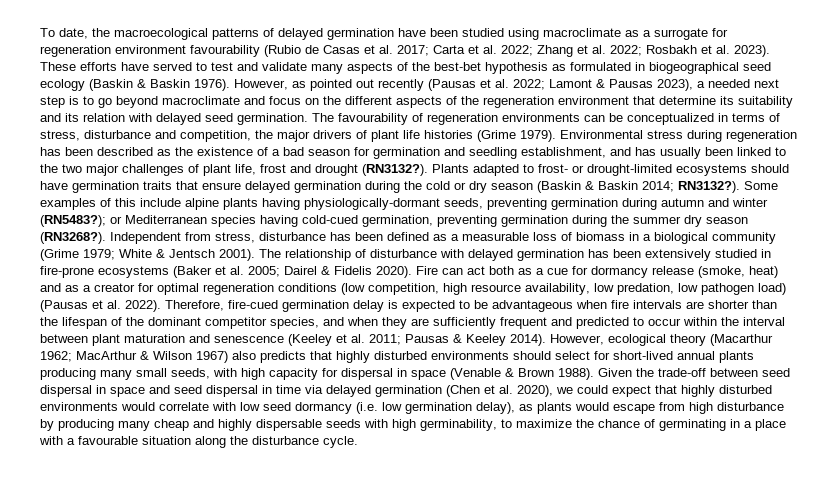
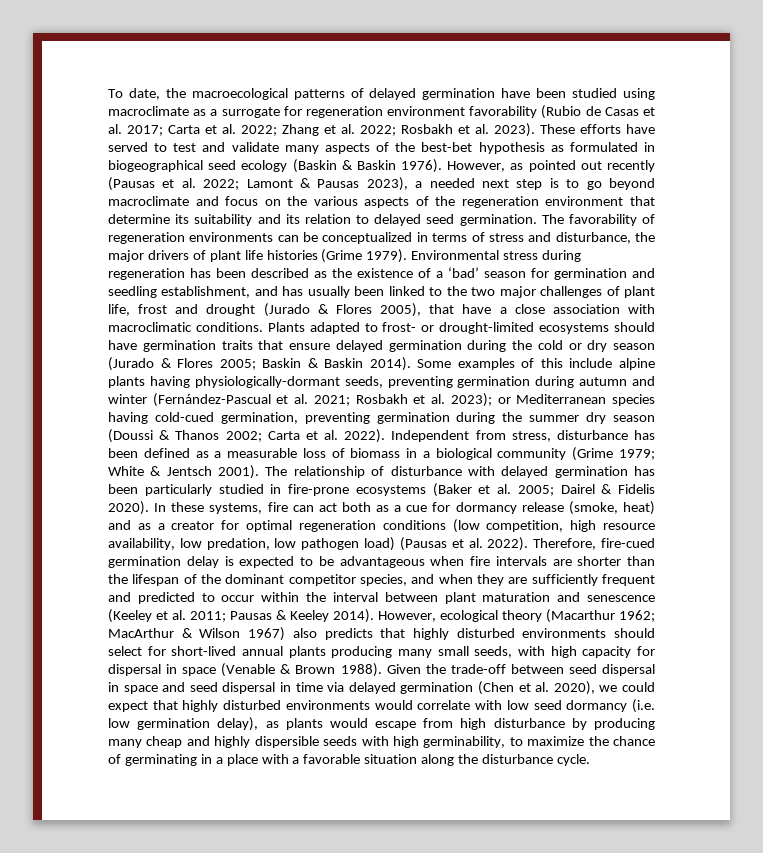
- To date, the macroecological patterns of delayed germination have been studied using macroclimate as a surrogate for regeneration environment favourability (Rubio de Casas et al. 2017; Carta et al. 2022; Zhang et al. 2022; Rosbakh et al. 2023).
+ To date, the macroecological patterns of delayed germination have been studied using macroclimate as a surrogate for regeneration environment favorability (Rubio de Casas et al. 2017; Carta et al. 2022; Zhang et al. 2022; Rosbakh et al. 2023).
- However, as pointed out recently (Pausas et al. 2022; Lamont & Pausas 2023), a needed next step is to go beyond macroclimate and focus on the different aspects of the regeneration environment that determine its suitability and its relation with delayed seed germination.
+ However, as pointed out recently (Pausas et al. 2022; Lamont & Pausas 2023), a needed next step is to go beyond macroclimate and focus on the various aspects of the regeneration environment that determine its suitability and its relation to delayed seed germination.
- The favourability of regeneration environments can be conceptualized in terms of stress, disturbance and competition, the major drivers of plant life histories (Grime 1979).
+ The favorability of regeneration environments can be conceptualized in terms of stress and disturbance, the major drivers of plant life histories (Grime 1979).
- Environmental stress during regeneration has been described as the existence of a bad season for germination and seedling establishment, and has usually been linked to the two major challenges of plant life, frost and drought (RN3132?).
+ Environmental stress during regeneration has been described as the existence of a ‘bad’ season for germination and seedling establishment, and has usually been linked to the two major challenges of plant life, frost and drought (Jurado & Flores 2005), that have a close association with macroclimatic conditions.
- Plants adapted to frost- or drought-limited ecosystems should have germination traits that ensure delayed germination during the cold or dry season (Baskin & Baskin 2014; RN3132?).
+ Plants adapted to frost- or drought-limited ecosystems should have germination traits that ensure delayed germination during the cold or dry season (Jurado & Flores 2005; Baskin & Baskin 2014).
- Some examples of this include alpine plants having physiologically-dormant seeds, preventing germination during autumn and winter (RN5483?); or Mediterranean species having cold-cued germination, preventing germination during the summer dry season (RN3268?).
+ Some examples of this include alpine plants having physiologically-dormant seeds, preventing germination during autumn and winter (Fernández-Pascual et al. 2021; Rosbakh et al. 2023); or Mediterranean species having cold-cued germination, preventing germination during the summer dry season (Doussi & Thanos 2002; Carta et al. 2022).
- The relationship of disturbance with delayed germination has been extensively studied in fire-prone ecosystems (Baker et al. 2005; Dairel & Fidelis 2020).
+ The relationship of disturbance with delayed germination has been particularly studied in fire-prone ecosystems (Baker et al. 2005; Dairel & Fidelis 2020).
- Fire can act both as a cue for dormancy release (smoke, heat) and as a creator for optimal regeneration conditions (low competition, high resource availability, low predation, low pathogen load) (Pausas et al. 2022).
+ In these systems, fire can act both as a cue for dormancy release (smoke, heat) and as a creator for optimal regeneration conditions (low competition, high resource availability, low predation, low pathogen load) (Pausas et al. 2022).
- Given the trade-off between seed dispersal in space and seed dispersal in time via delayed germination (Chen et al. 2020), we could expect that highly disturbed environments would correlate with low seed dormancy (i.e. low germination delay), as plants would escape from high disturbance by producing many cheap and highly dispersable seeds with high germinability, to maximize the chance of germinating in a place with a favourable situation along the disturbance cycle.
+ Given the trade-off between seed dispersal in space and seed dispersal in time via delayed germination (Chen et al. 2020), we could expect that highly disturbed environments would correlate with low seed dormancy (i.e. low germination delay), as plants would escape from high disturbance by producing many cheap and highly dispersible seeds with high germinability, to maximize the chance of germinating in a place with a favorable situation along the disturbance cycle.

